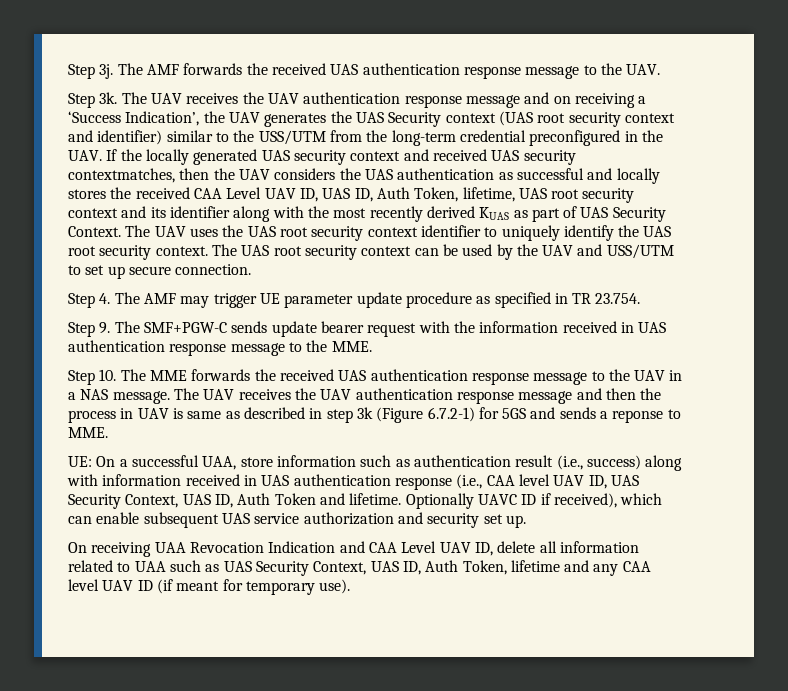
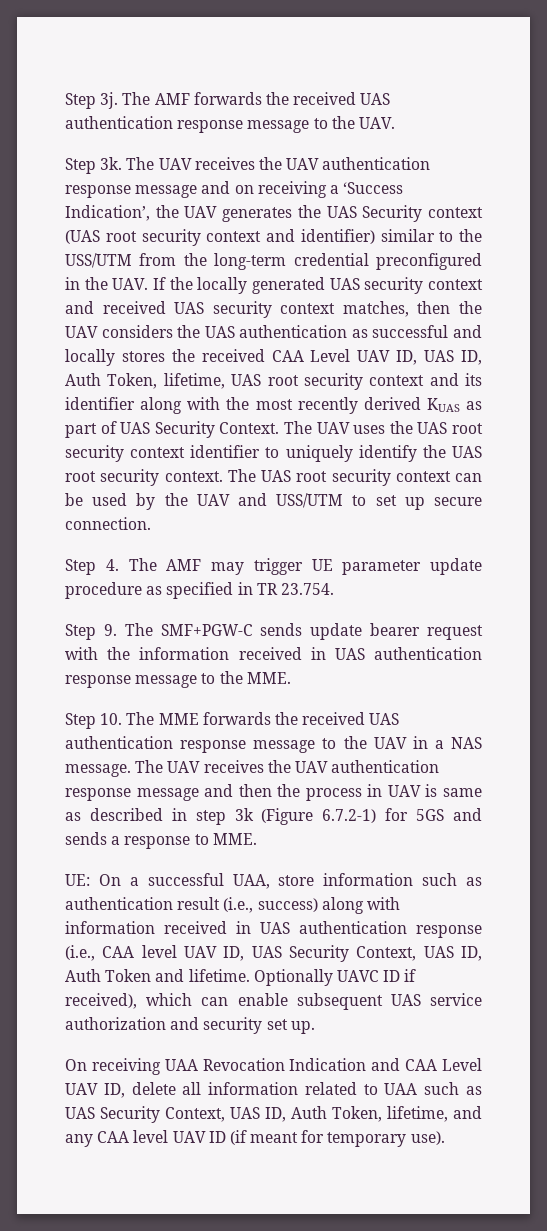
- The UAV receives the UAV authentication response message and on receiving a ‘Success Indication’, the UAV generates the UAS Security context (UAS root security context and identifier) similar to the USS/UTM from the long-term credential preconfigured in the UAV. If the locally generated UAS security context and received UAS security contextmatches, then the UAV considers the UAS authentication as successful and locally stores the received CAA Level UAV ID, UAS ID, Auth Token, lifetime, UAS root security context and its identifier along with the most recently derived KUAS as part of UAS Security Context.
+ The UAV receives the UAV authentication response message and on receiving a ‘Success Indication’, the UAV generates the UAS Security context (UAS root security context and identifier) similar to the USS/UTM from the long-term credential preconfigured in the UAV. If the locally generated UAS security context and received UAS security context matches, then the UAV considers the UAS authentication as successful and locally stores the received CAA Level UAV ID, UAS ID, Auth Token, lifetime, UAS root security context and its identifier along with the most recently derived KUAS as part of UAS Security Context.
- The UAV receives the UAV authentication response message and then the process in UAV is same as described in step 3k (Figure 6.7.2-1) for 5GS and sends a reponse to MME.
+ The UAV receives the UAV authentication response message and then the process in UAV is same as described in step 3k (Figure 6.7.2-1) for 5GS and sends a response to MME.
- On receiving UAA Revocation Indication and CAA Level UAV ID, delete all information related to UAA such as UAS Security Context, UAS ID, Auth Token, lifetime and any CAA level UAV ID (if meant for temporary use).
+ On receiving UAA Revocation Indication and CAA Level UAV ID, delete all information related to UAA such as UAS Security Context, UAS ID, Auth Token, lifetime, and any CAA level UAV ID (if meant for temporary use).

